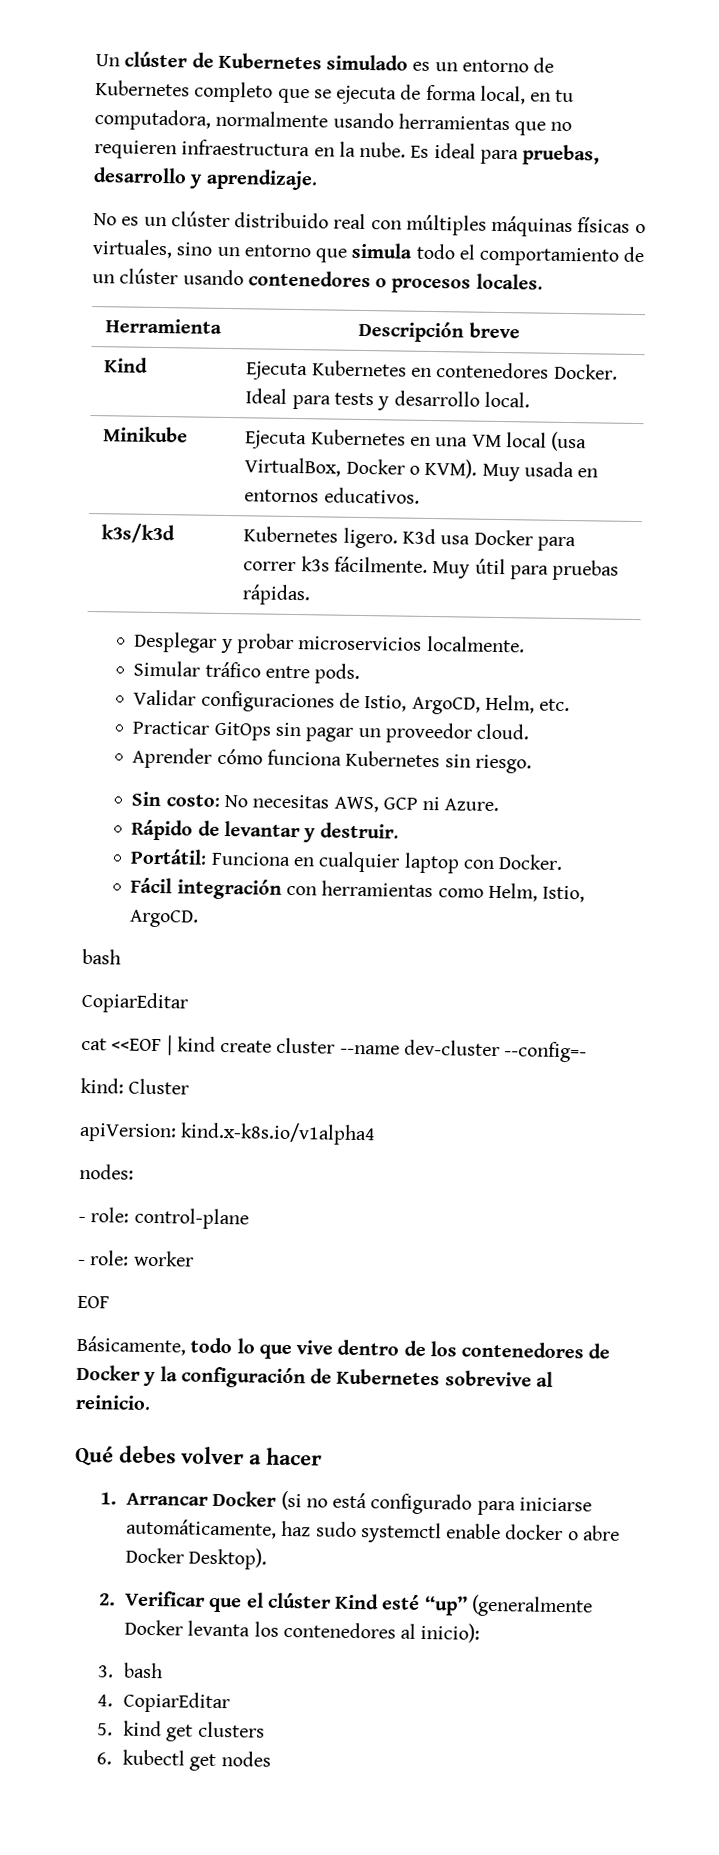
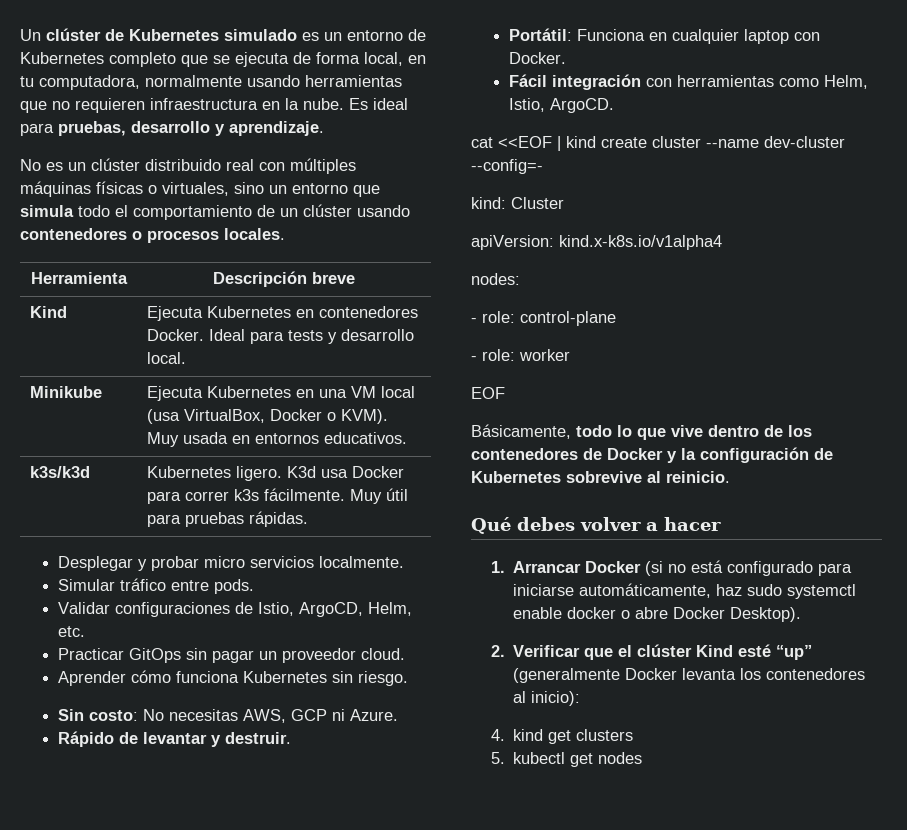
- Desplegar y probar microservicios localmente.
+ Desplegar y probar micro servicios localmente.
  Fácil integración con herramientas como Helm, Istio, ArgoCD.
- bash
- CopiarEditar
- 3. bash
- 4. CopiarEditar
- 5. kind get clusters
+ 4. kind get clusters
- 6. kubectl get nodes
+ 5. kubectl get nodes

